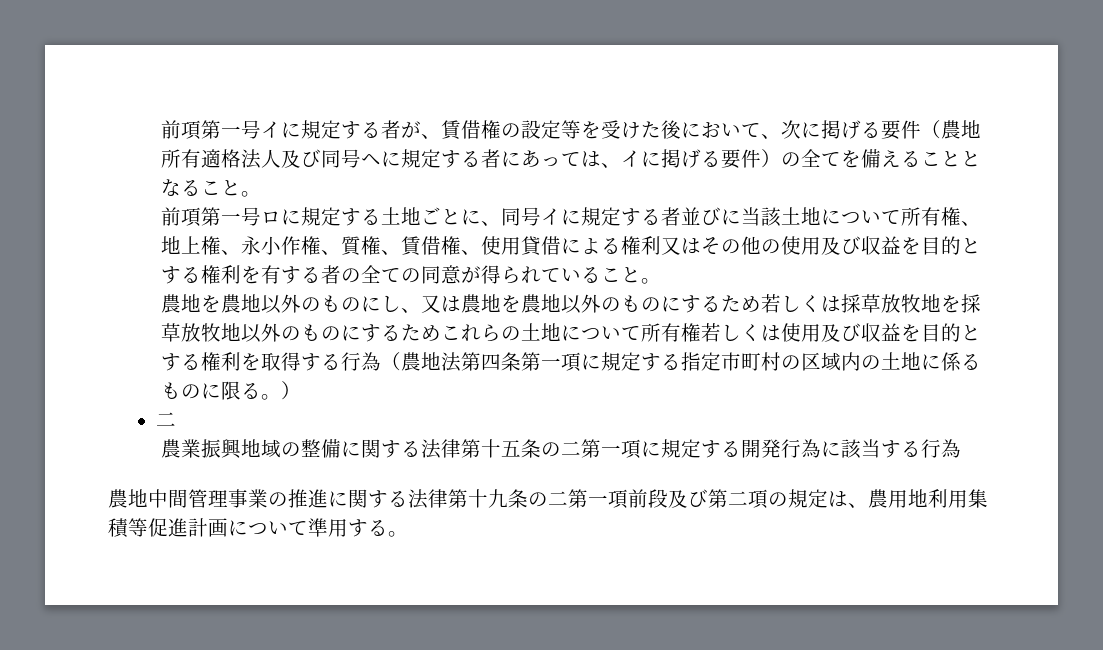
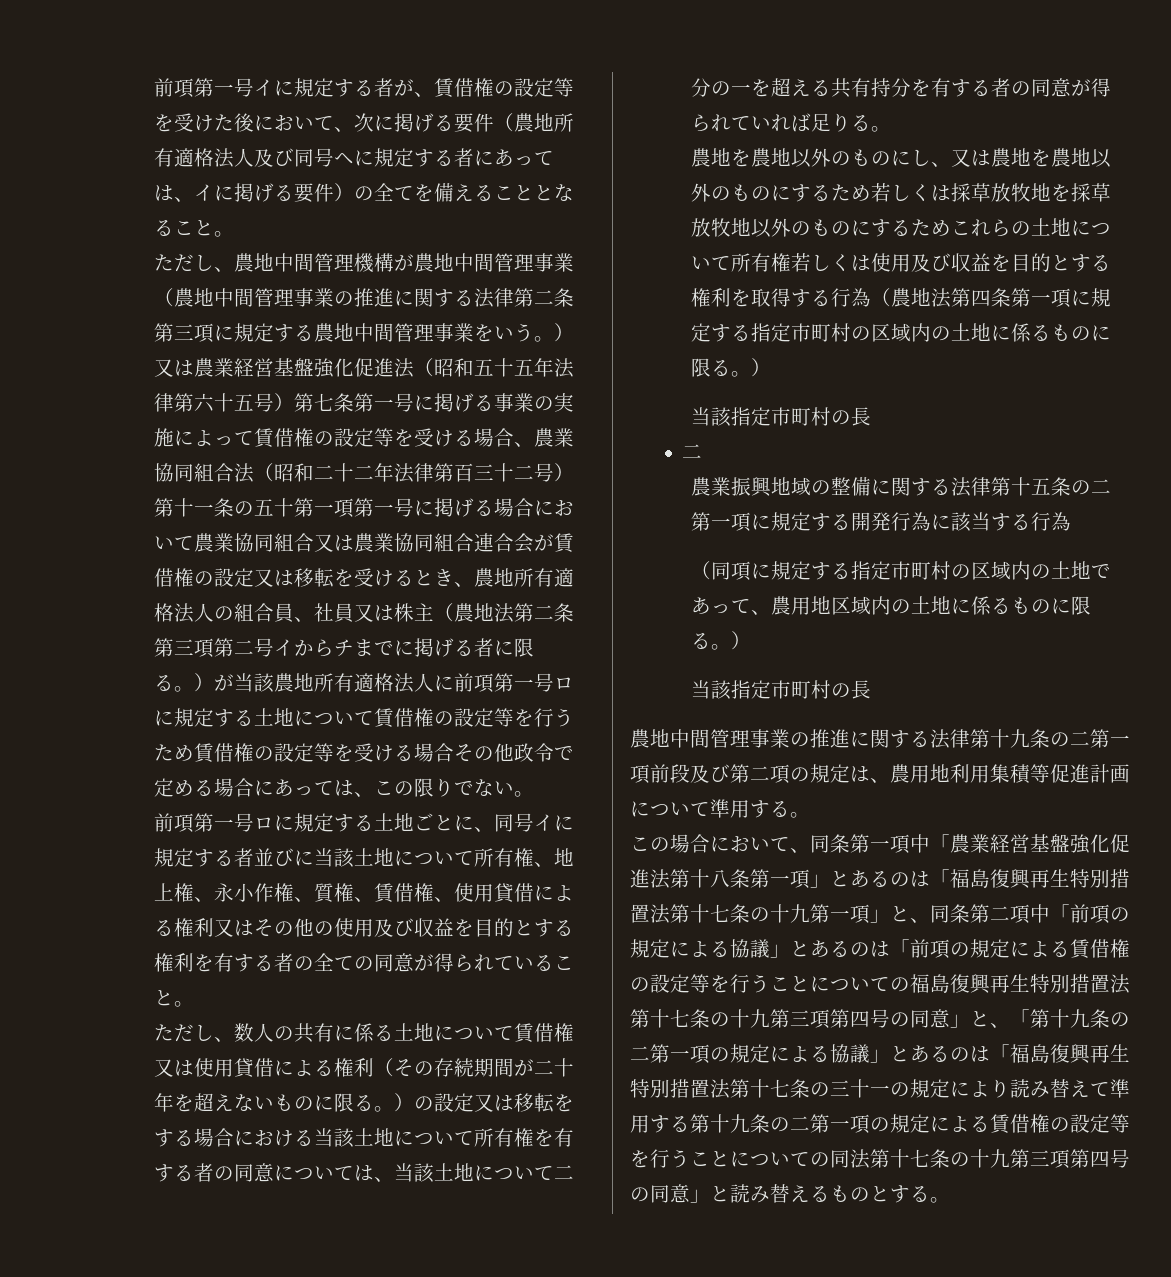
+ ただし、農地中間管理機構が農地中間管理事業（農地中間管理事業の推進に関する法律第二条第三項に規定する農地中間管理事業をいう。）又は農業経営基盤強化促進法（昭和五十五年法律第六十五号）第七条第一号に掲げる事業の実施によって賃借権の設定等を受ける場合、農業協同組合法（昭和二十二年法律第百三十二号）第十一条の五十第一項第一号に掲げる場合において農業協同組合又は農業協同組合連合会が賃借権の設定又は移転を受けるとき、農地所有適格法人の組合員、社員又は株主（農地法第二条第三項第二号イからチまでに掲げる者に限る。）が当該農地所有適格法人に前項第一号ロに規定する土地について賃借権の設定等を行うため賃借権の設定等を受ける場合その他政令で定める場合にあっては、この限りでない。
+ ただし、数人の共有に係る土地について賃借権又は使用貸借による権利（その存続期間が二十年を超えないものに限る。）の設定又は移転をする場合における当該土地について所有権を有する者の同意については、当該土地について二分の一を超える共有持分を有する者の同意が得られていれば足りる。
  農地を農地以外のものにし、又は農地を農地以外のものにするため若しくは採草放牧地を採草放牧地以外のものにするためこれらの土地について所有権若しくは使用及び収益を目的とする権利を取得する行為（農地法第四条第一項に規定する指定市町村の区域内の土地に係るものに限る。）
+ 当該指定市町村の長
+ （同項に規定する指定市町村の区域内の土地であって、農用地区域内の土地に係るものに限る。）
+ 当該指定市町村の長
+ この場合において、同条第一項中「農業経営基盤強化促進法第十八条第一項」とあるのは「福島復興再生特別措置法第十七条の十九第一項」と、同条第二項中「前項の規定による協議」とあるのは「前項の規定による賃借権の設定等を行うことについての福島復興再生特別措置法第十七条の十九第三項第四号の同意」と、「第十九条の二第一項の規定による協議」とあるのは「福島復興再生特別措置法第十七条の三十一の規定により読み替えて準用する第十九条の二第一項の規定による賃借権の設定等を行うことについての同法第十七条の十九第三項第四号の同意」と読み替えるものとする。

